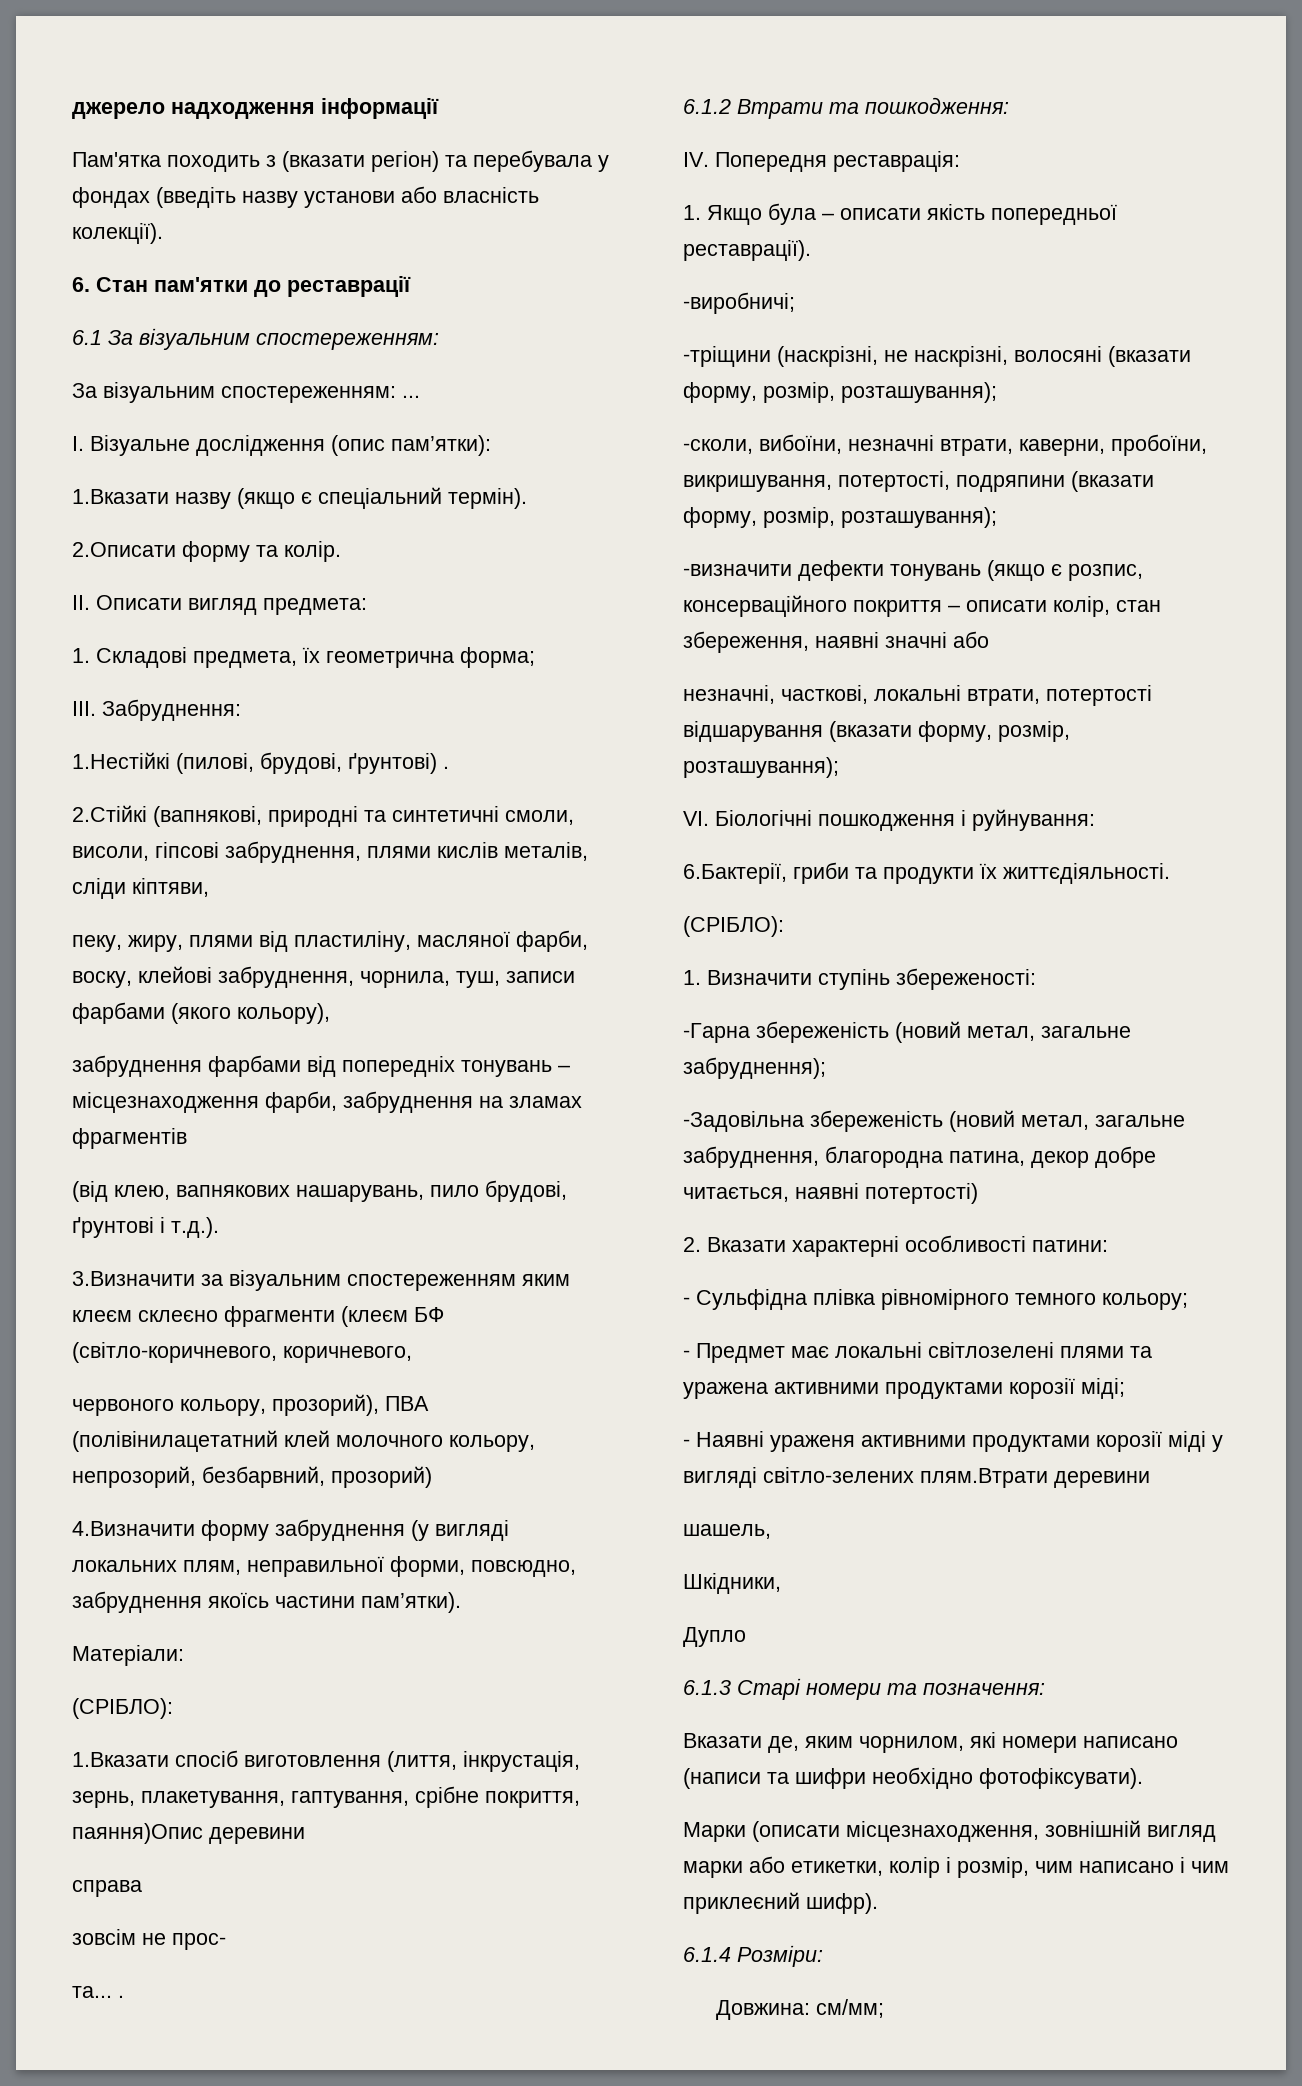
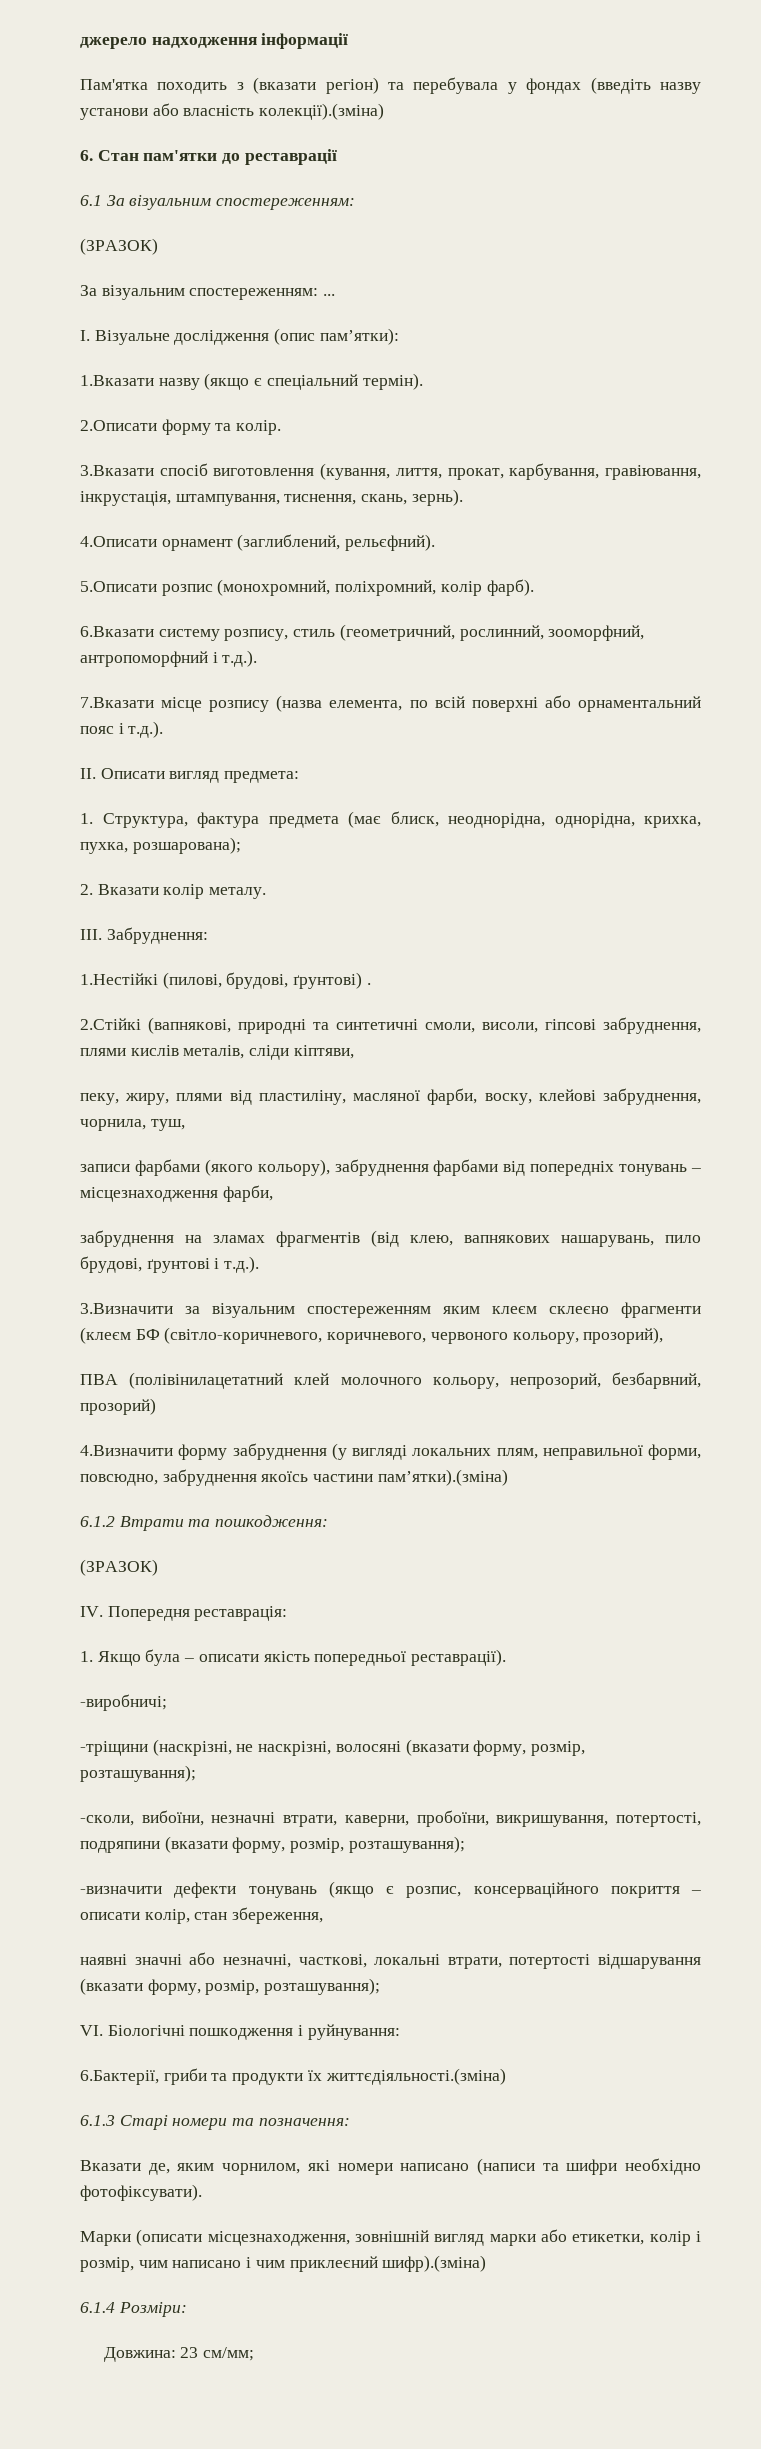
- Пам'ятка походить з (вказати регіон) та перебувала у фондах (введіть назву установи або власність колекції).
+ Пам'ятка походить з (вказати регіон) та перебувала у фондах (введіть назву установи або власність колекції).(зміна)
  6.1 За візуальним спостереженням:
+ (ЗРАЗОК)
+ 3.Вказати спосіб виготовлення (кування, лиття, прокат, карбування, гравіювання, інкрустація, штампування, тиснення, скань, зернь).
+ 4.Описати орнамент (заглиблений, рельєфний).
+ 5.Описати розпис (монохромний, поліхромний, колір фарб).
+ 6.Вказати систему розпису, стиль (геометричний, рослинний, зооморфний, антропоморфний і т.д.).
+ 7.Вказати місце розпису (назва елемента, по всій поверхні або орнаментальний пояс і т.д.).
- 1. Складові предмета, їх геометрична форма;
+ 1. Структура, фактура предмета (має блиск, неоднорідна, однорідна, крихка, пухка, розшарована);
+ 2. Вказати колір металу.
- пеку, жиру, плями від пластиліну, масляної фарби, воску, клейові забруднення, чорнила, туш, записи фарбами (якого кольору),
- забруднення фарбами від попередніх тонувань – місцезнаходження фарби, забруднення на зламах фрагментів
- (від клею, вапнякових нашарувань, пило брудові, ґрунтові і т.д.).
+ пеку, жиру, плями від пластиліну, масляної фарби, воску, клейові забруднення, чорнила, туш,
+ записи фарбами (якого кольору), забруднення фарбами від попередніх тонувань – місцезнаходження фарби,
+ забруднення на зламах фрагментів (від клею, вапнякових нашарувань, пило брудові, ґрунтові і т.д.).
- 3.Визначити за візуальним спостереженням яким клеєм склеєно фрагменти (клеєм БФ (світло-коричневого, коричневого,
- червоного кольору, прозорий), ПВА (полівінилацетатний клей молочного кольору, непрозорий, безбарвний, прозорий)
+ 3.Визначити за візуальним спостереженням яким клеєм склеєно фрагменти (клеєм БФ (світло-коричневого, коричневого, червоного кольору, прозорий),
+ ПВА (полівінилацетатний клей молочного кольору, непрозорий, безбарвний, прозорий)
- 4.Визначити форму забруднення (у вигляді локальних плям, неправильної форми, повсюдно, забруднення якоїсь частини пам’ятки).
- Матеріали:
- (СРІБЛО):
- 1.Вказати спосіб виготовлення (лиття, інкрустація, зернь, плакетування, гаптування, срібне покриття, паяння)Опис деревини
- справа
- зовсім не прос-
- та... .
+ 4.Визначити форму забруднення (у вигляді локальних плям, неправильної форми, повсюдно, забруднення якоїсь частини пам’ятки).(зміна)
  6.1.2 Втрати та пошкодження:
+ (ЗРАЗОК)
- -визначити дефекти тонувань (якщо є розпис, консерваційного покриття – описати колір, стан збереження, наявні значні або
- незначні, часткові, локальні втрати, потертості відшарування (вказати форму, розмір, розташування);
+ -визначити дефекти тонувань (якщо є розпис, консерваційного покриття – описати колір, стан збереження,
+ наявні значні або незначні, часткові, локальні втрати, потертості відшарування (вказати форму, розмір, розташування);
- 6.Бактерії, гриби та продукти їх життєдіяльності.
- (СРІБЛО):
- 1. Визначити ступінь збереженості:
- -Гарна збереженість (новий метал, загальне забруднення);
- -Задовільна збереженість (новий метал, загальне забруднення, благородна патина, декор добре читається, наявні потертості)
- 2. Вказати характерні особливості патини:
- - Сульфідна плівка рівномірного темного кольору;
- - Предмет має локальні світлозелені плями та уражена активними продуктами корозії міді;
- - Наявні ураженя активними продуктами корозії міді у вигляді світло-зелених плям.Втрати деревини
- шашель,
- Шкідники,
- Дупло
+ 6.Бактерії, гриби та продукти їх життєдіяльності.(зміна)
- Марки (описати місцезнаходження, зовнішній вигляд марки або етикетки, колір і розмір, чим написано і чим приклеєний шифр).
+ Марки (описати місцезнаходження, зовнішній вигляд марки або етикетки, колір і розмір, чим написано і чим приклеєний шифр).(зміна)
- Довжина: см/мм;
+ Довжина: 23 см/мм;

